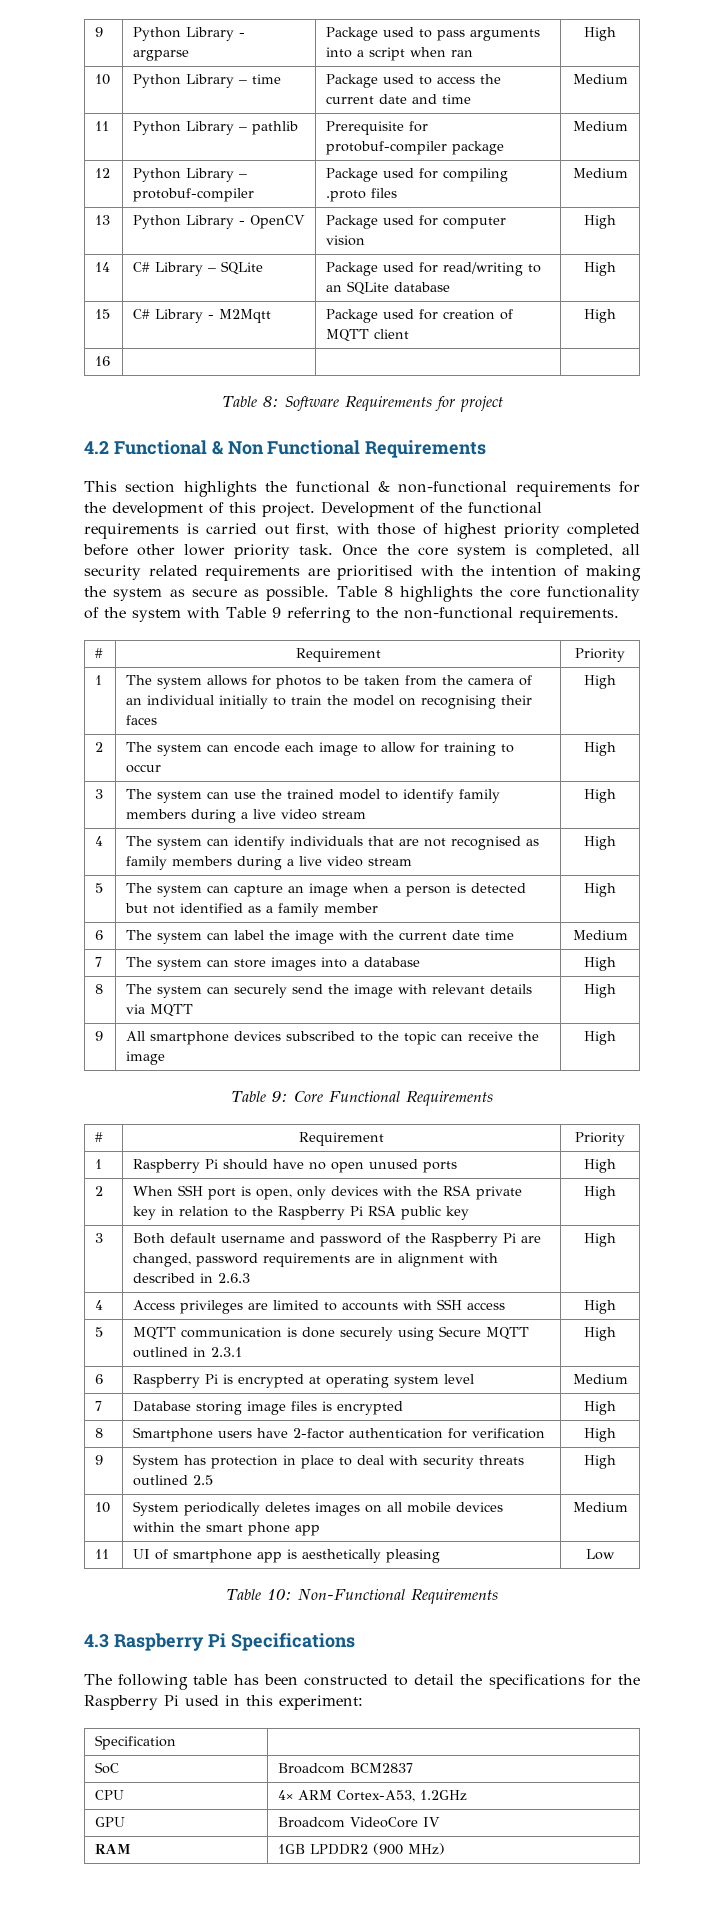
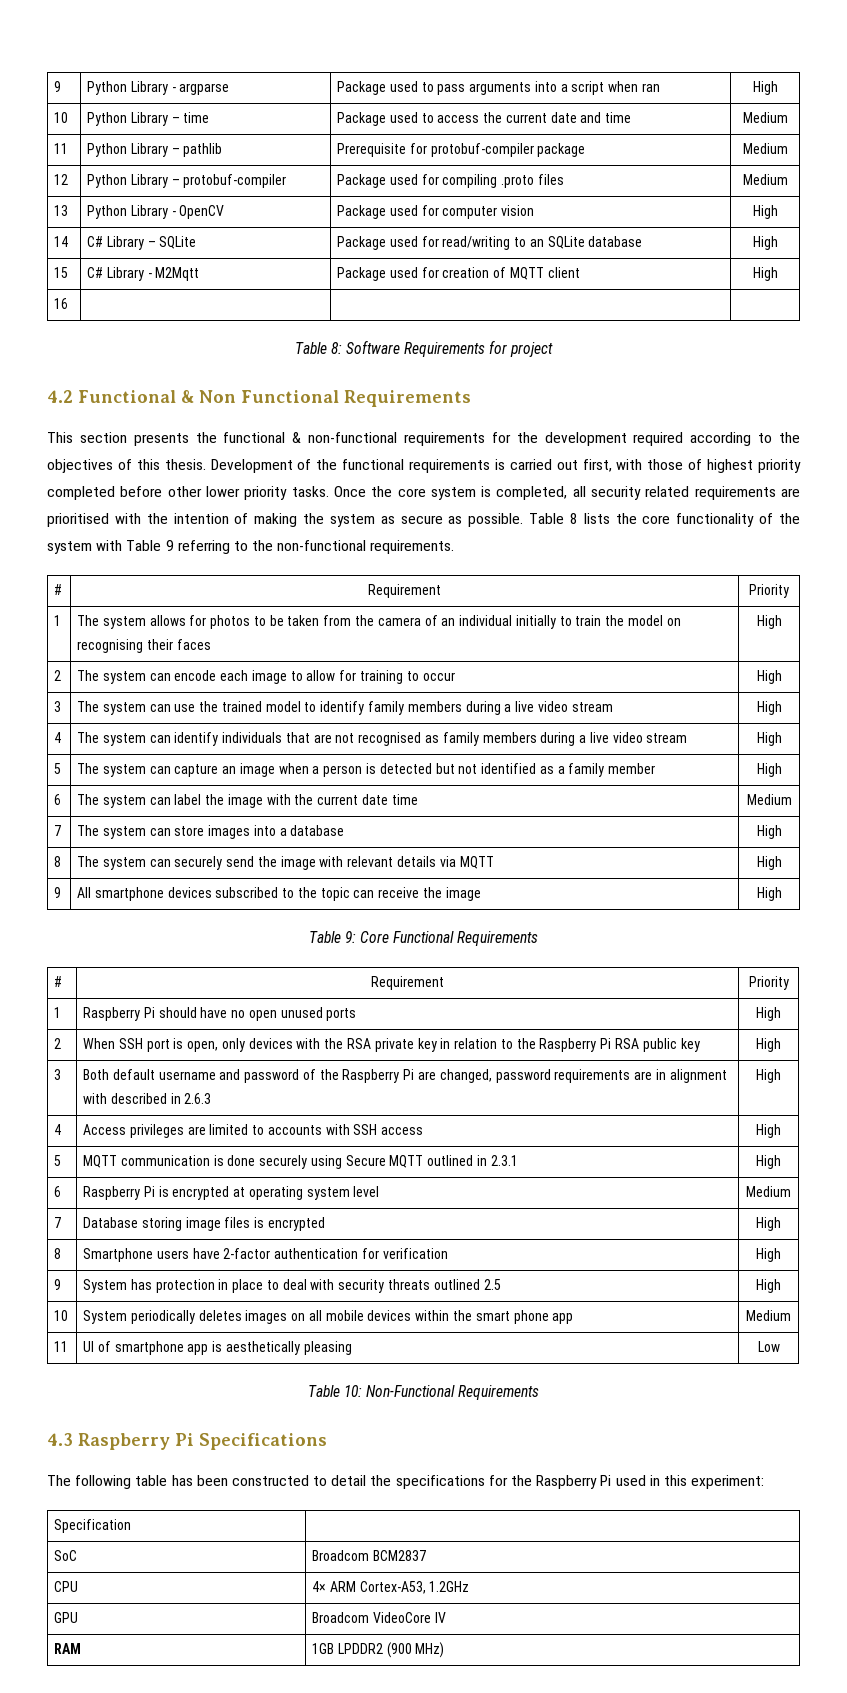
- This section highlights the functional & non-functional requirements for the development of this project.
+ This section presents the functional & non-functional requirements for the development required according to the objectives of this thesis.
- Development of the functional requirements is carried out first, with those of highest priority completed before other lower priority task.
+ Development of the functional requirements is carried out first, with those of highest priority completed before other lower priority tasks.
- Table 8 highlights the core functionality of the system with Table 9 referring to the non-functional requirements.
+ Table 8 lists the core functionality of the system with Table 9 referring to the non-functional requirements.

